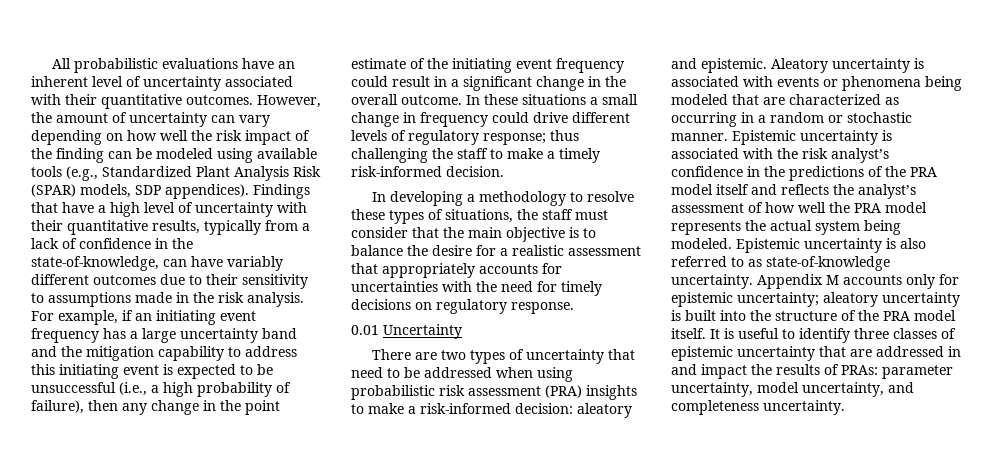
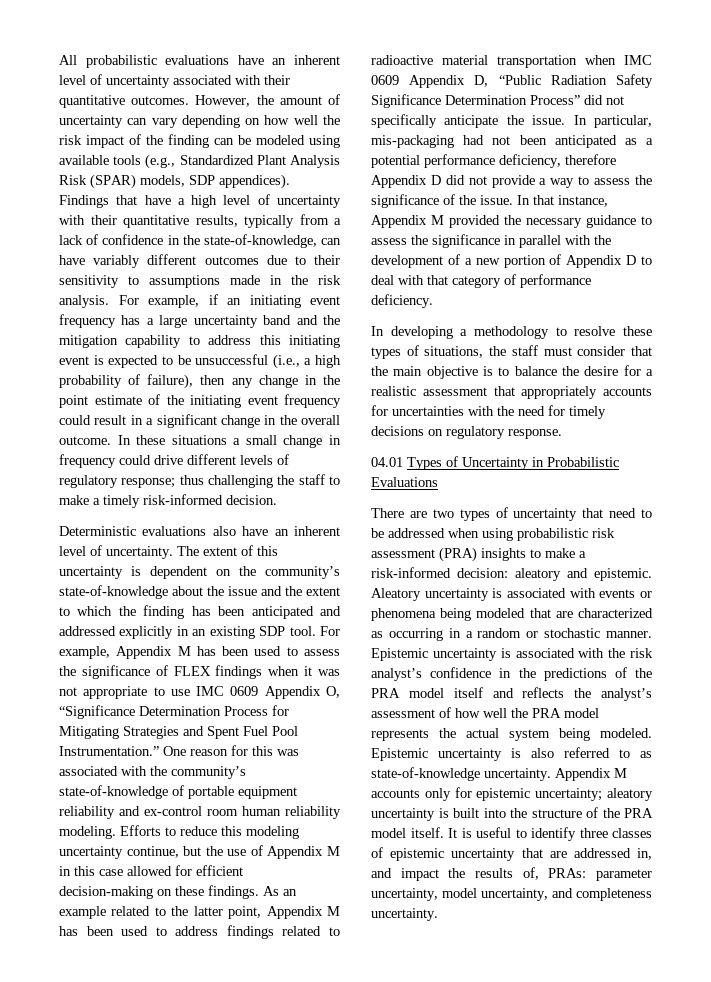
+ Deterministic evaluations also have an inherent level of uncertainty. The extent of this uncertainty is dependent on the community’s state-of-knowledge about the issue and the extent to which the finding has been anticipated and addressed explicitly in an existing SDP tool. For example, Appendix M has been used to assess the significance of FLEX findings when it was not appropriate to use IMC 0609 Appendix O, “Significance Determination Process for Mitigating Strategies and Spent Fuel Pool Instrumentation.” One reason for this was associated with the community’s state-of-knowledge of portable equipment reliability and ex-control room human reliability modeling. Efforts to reduce this modeling uncertainty continue, but the use of Appendix M in this case allowed for efficient decision-making on these findings. As an example related to the latter point, Appendix M has been used to address findings related to radioactive material transportation when IMC 0609 Appendix D, “Public Radiation Safety Significance Determination Process” did not specifically anticipate the issue. In particular, mis-packaging had not been anticipated as a potential performance deficiency, therefore Appendix D did not provide a way to assess the significance of the issue. In that instance, Appendix M provided the necessary guidance to assess the significance in parallel with the development of a new portion of Appendix D to deal with that category of performance deficiency.
- 0.01 Uncertainty
+ 04.01 Types of Uncertainty in Probabilistic Evaluations
- It is useful to identify three classes of epistemic uncertainty that are addressed in and impact the results of PRAs: parameter uncertainty, model uncertainty, and completeness uncertainty.
+ It is useful to identify three classes of epistemic uncertainty that are addressed in, and impact the results of, PRAs: parameter uncertainty, model uncertainty, and completeness uncertainty.

